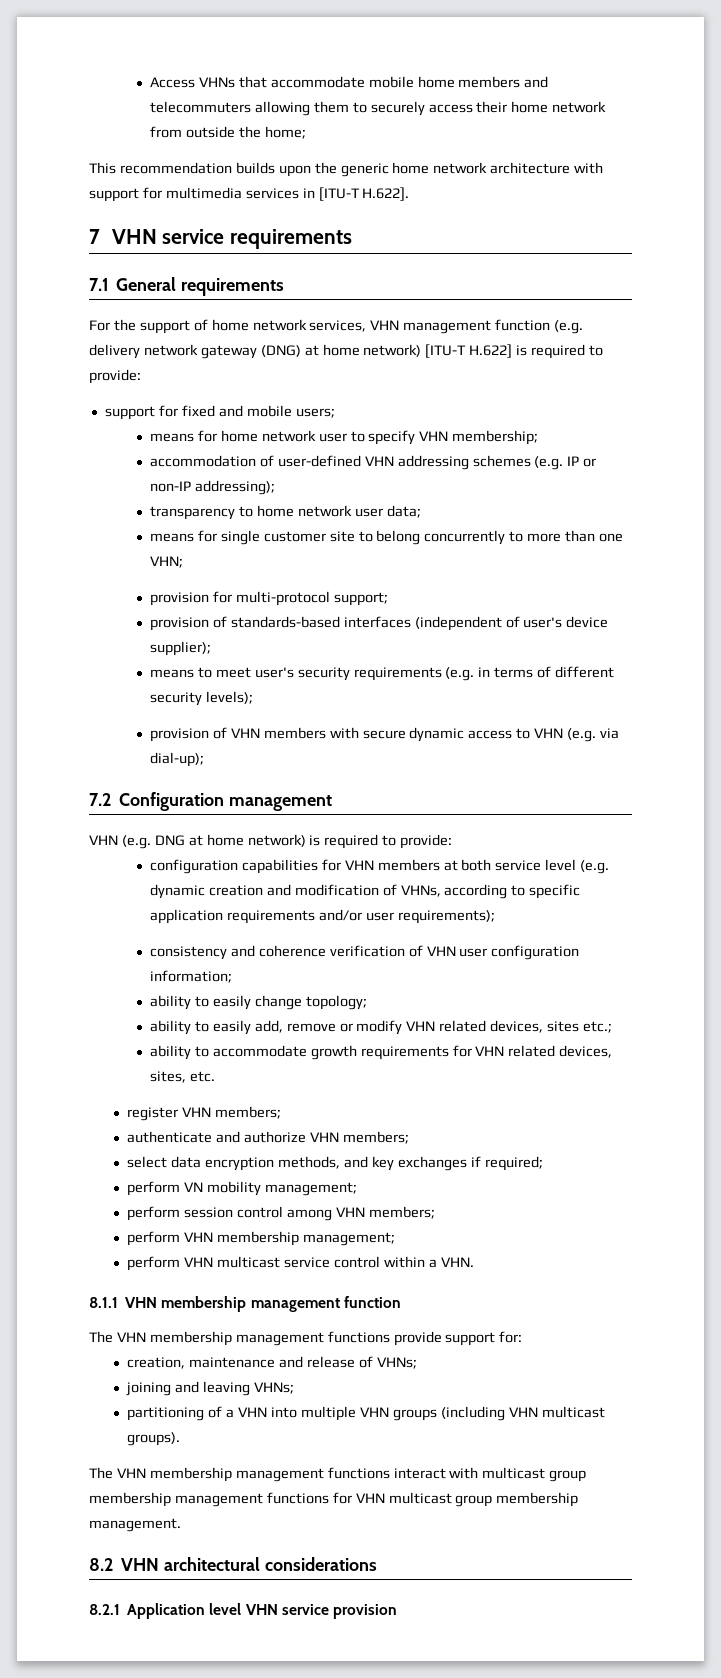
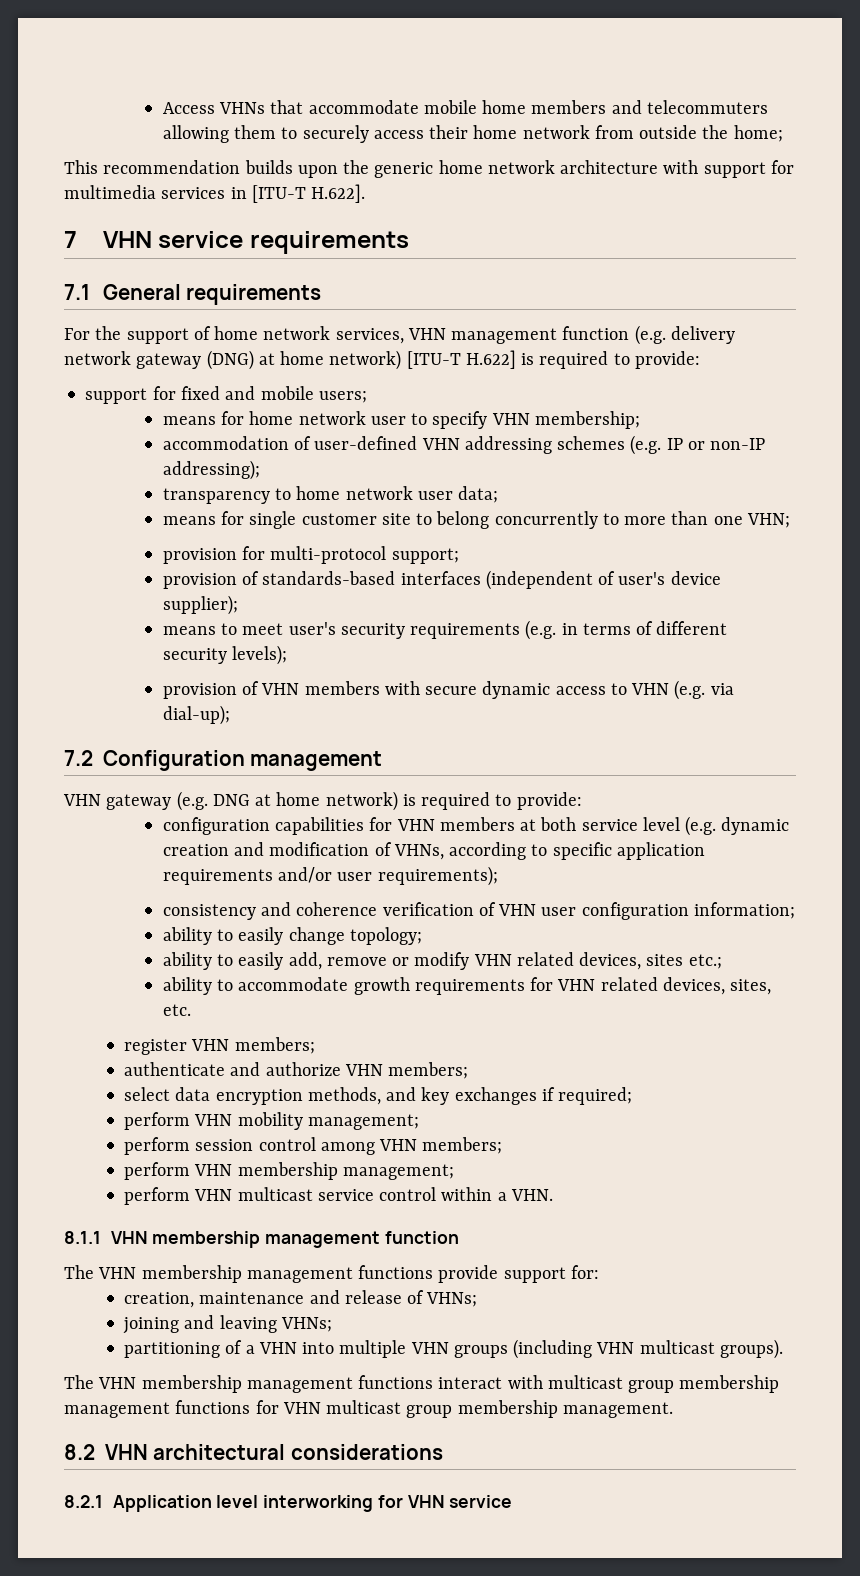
- VHN (e.g. DNG at home network) is required to provide:
+ VHN gateway (e.g. DNG at home network) is required to provide:
- perform VN mobility management;
+ perform VHN mobility management;
- 8.2.1 Application level VHN service provision
+ 8.2.1 Application level interworking for VHN service

